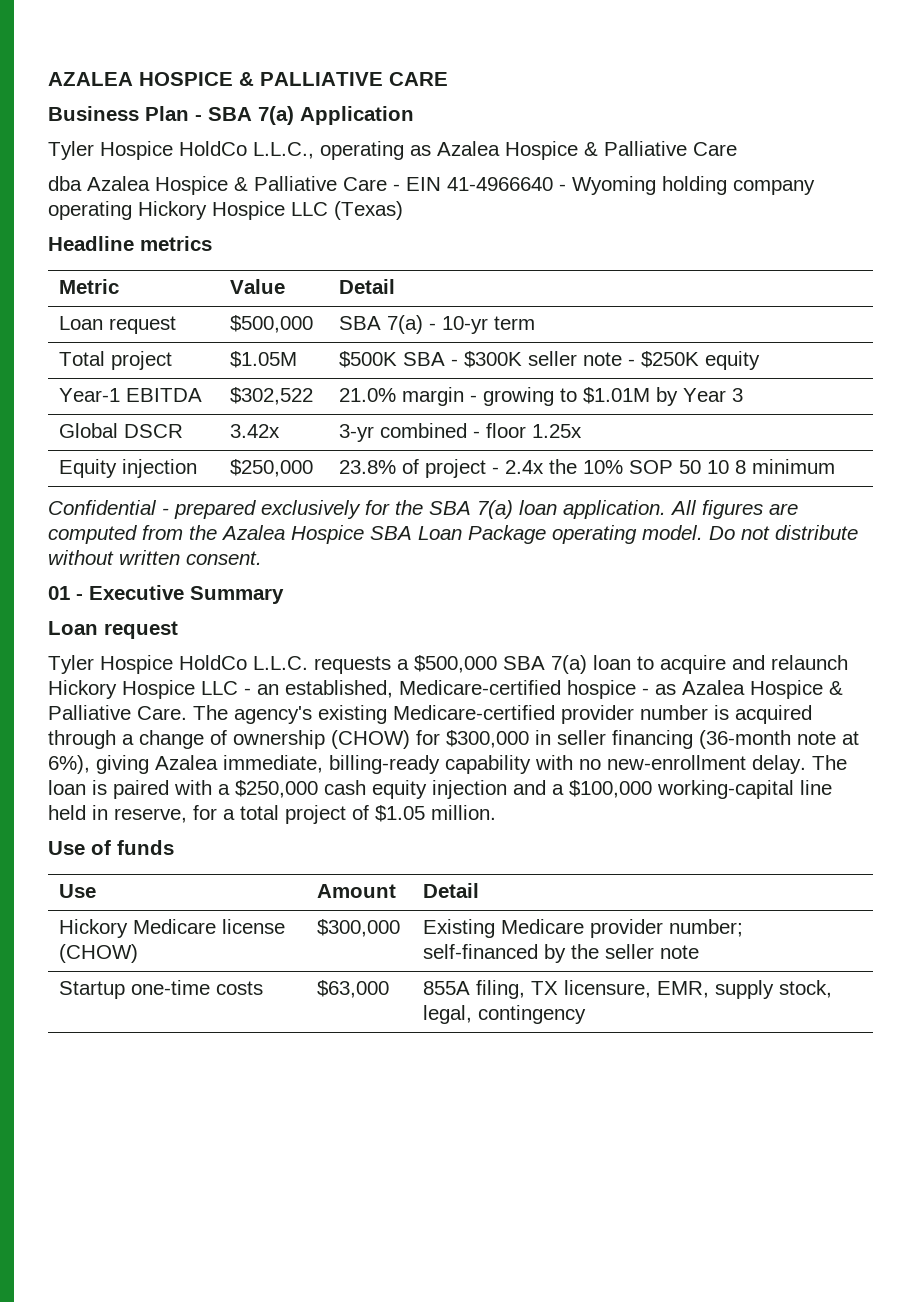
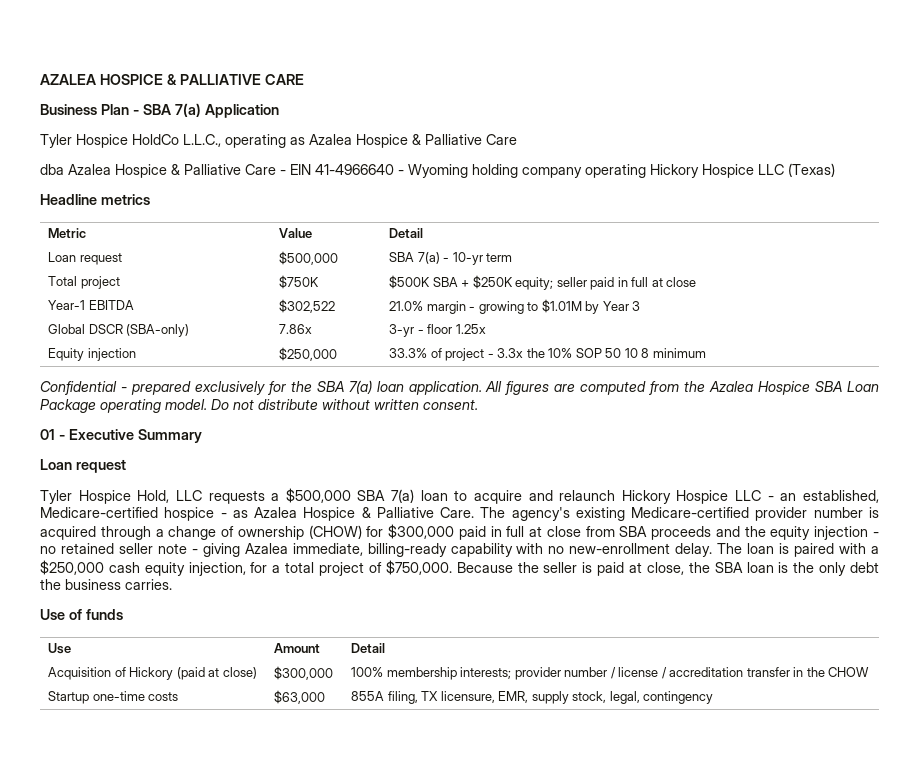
- Total project | $1.05M | $500K SBA - $300K seller note - $250K equity
+ Total project | $750K | $500K SBA + $250K equity; seller paid in full at close
- Global DSCR | 3.42x | 3-yr combined - floor 1.25x
+ Global DSCR (SBA-only) | 7.86x | 3-yr - floor 1.25x
- Equity injection | $250,000 | 23.8% of project - 2.4x the 10% SOP 50 10 8 minimum
+ Equity injection | $250,000 | 33.3% of project - 3.3x the 10% SOP 50 10 8 minimum
- Tyler Hospice HoldCo L.L.C. requests a $500,000 SBA 7(a) loan to acquire and relaunch Hickory Hospice LLC - an established, Medicare-certified hospice - as Azalea Hospice & Palliative Care.
+ Tyler Hospice Hold, LLC requests a $500,000 SBA 7(a) loan to acquire and relaunch Hickory Hospice LLC - an established, Medicare-certified hospice - as Azalea Hospice & Palliative Care.
- The agency's existing Medicare-certified provider number is acquired through a change of ownership (CHOW) for $300,000 in seller financing (36-month note at 6%), giving Azalea immediate, billing-ready capability with no new-enrollment delay.
+ The agency's existing Medicare-certified provider number is acquired through a change of ownership (CHOW) for $300,000 paid in full at close from SBA proceeds and the equity injection - no retained seller note - giving Azalea immediate, billing-ready capability with no new-enrollment delay.
- The loan is paired with a $250,000 cash equity injection and a $100,000 working-capital line held in reserve, for a total project of $1.05 million.
+ The loan is paired with a $250,000 cash equity injection, for a total project of $750,000. Because the seller is paid at close, the SBA loan is the only debt the business carries.
- Hickory Medicare license (CHOW) | $300,000 | Existing Medicare provider number; self-financed by the seller note
+ Acquisition of Hickory (paid at close) | $300,000 | 100% membership interests; provider number / license / accreditation transfer in the CHOW

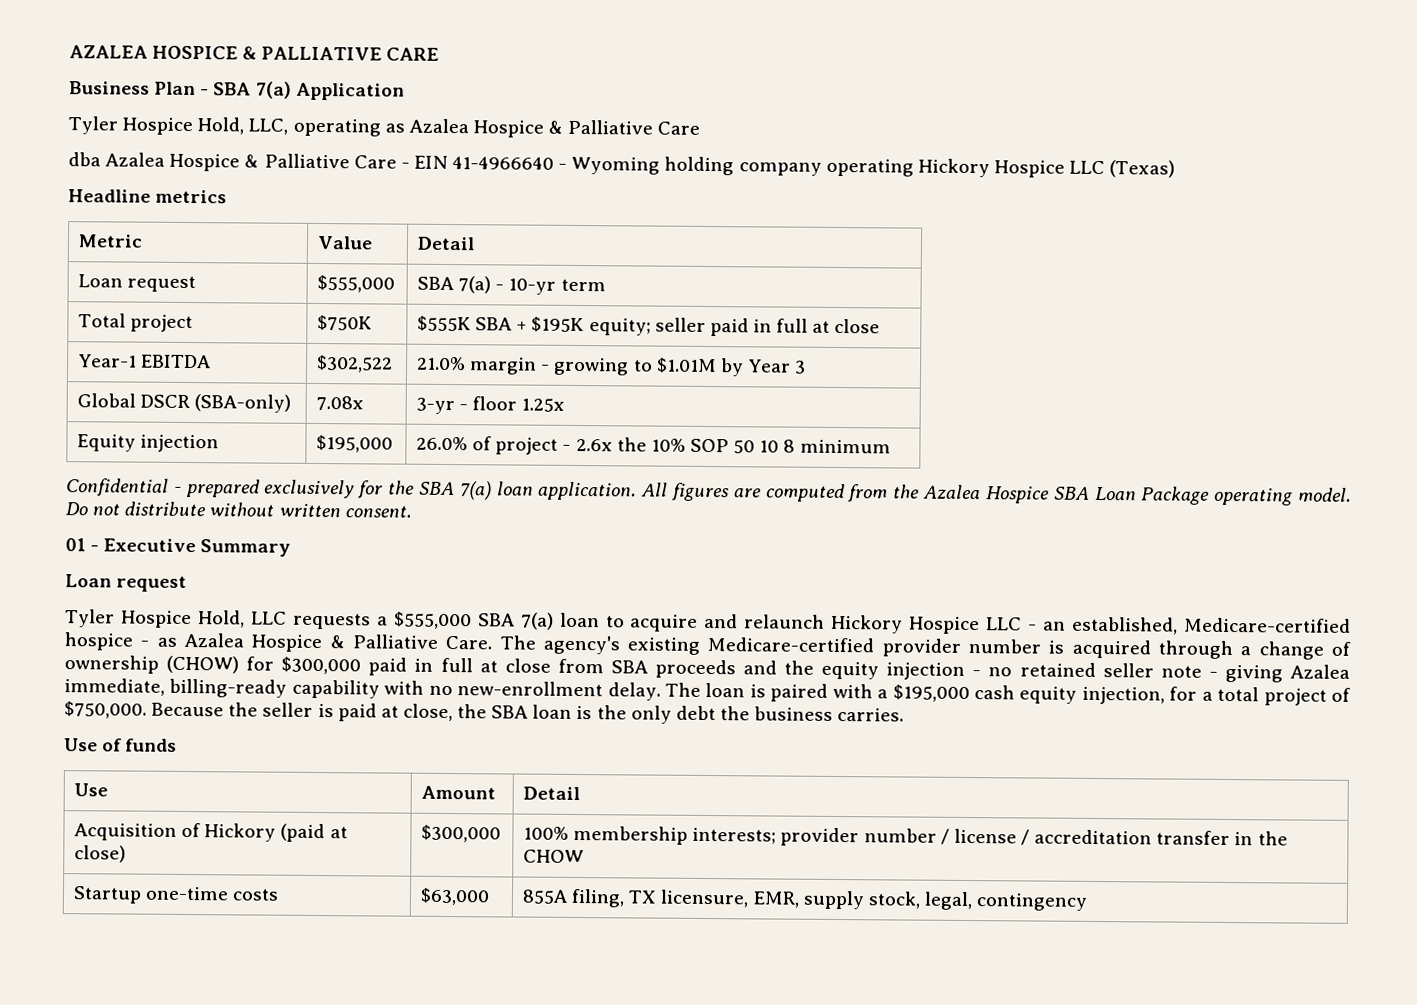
- Tyler Hospice HoldCo L.L.C., operating as Azalea Hospice & Palliative Care
+ Tyler Hospice Hold, LLC, operating as Azalea Hospice & Palliative Care
- Loan request | $500,000 | SBA 7(a) - 10-yr term
+ Loan request | $555,000 | SBA 7(a) - 10-yr term
- Total project | $750K | $500K SBA + $250K equity; seller paid in full at close
+ Total project | $750K | $555K SBA + $195K equity; seller paid in full at close
- Global DSCR (SBA-only) | 7.86x | 3-yr - floor 1.25x
+ Global DSCR (SBA-only) | 7.08x | 3-yr - floor 1.25x
- Equity injection | $250,000 | 33.3% of project - 3.3x the 10% SOP 50 10 8 minimum
+ Equity injection | $195,000 | 26.0% of project - 2.6x the 10% SOP 50 10 8 minimum
- Tyler Hospice Hold, LLC requests a $500,000 SBA 7(a) loan to acquire and relaunch Hickory Hospice LLC - an established, Medicare-certified hospice - as Azalea Hospice & Palliative Care.
+ Tyler Hospice Hold, LLC requests a $555,000 SBA 7(a) loan to acquire and relaunch Hickory Hospice LLC - an established, Medicare-certified hospice - as Azalea Hospice & Palliative Care.
- The loan is paired with a $250,000 cash equity injection, for a total project of $750,000.
+ The loan is paired with a $195,000 cash equity injection, for a total project of $750,000.

